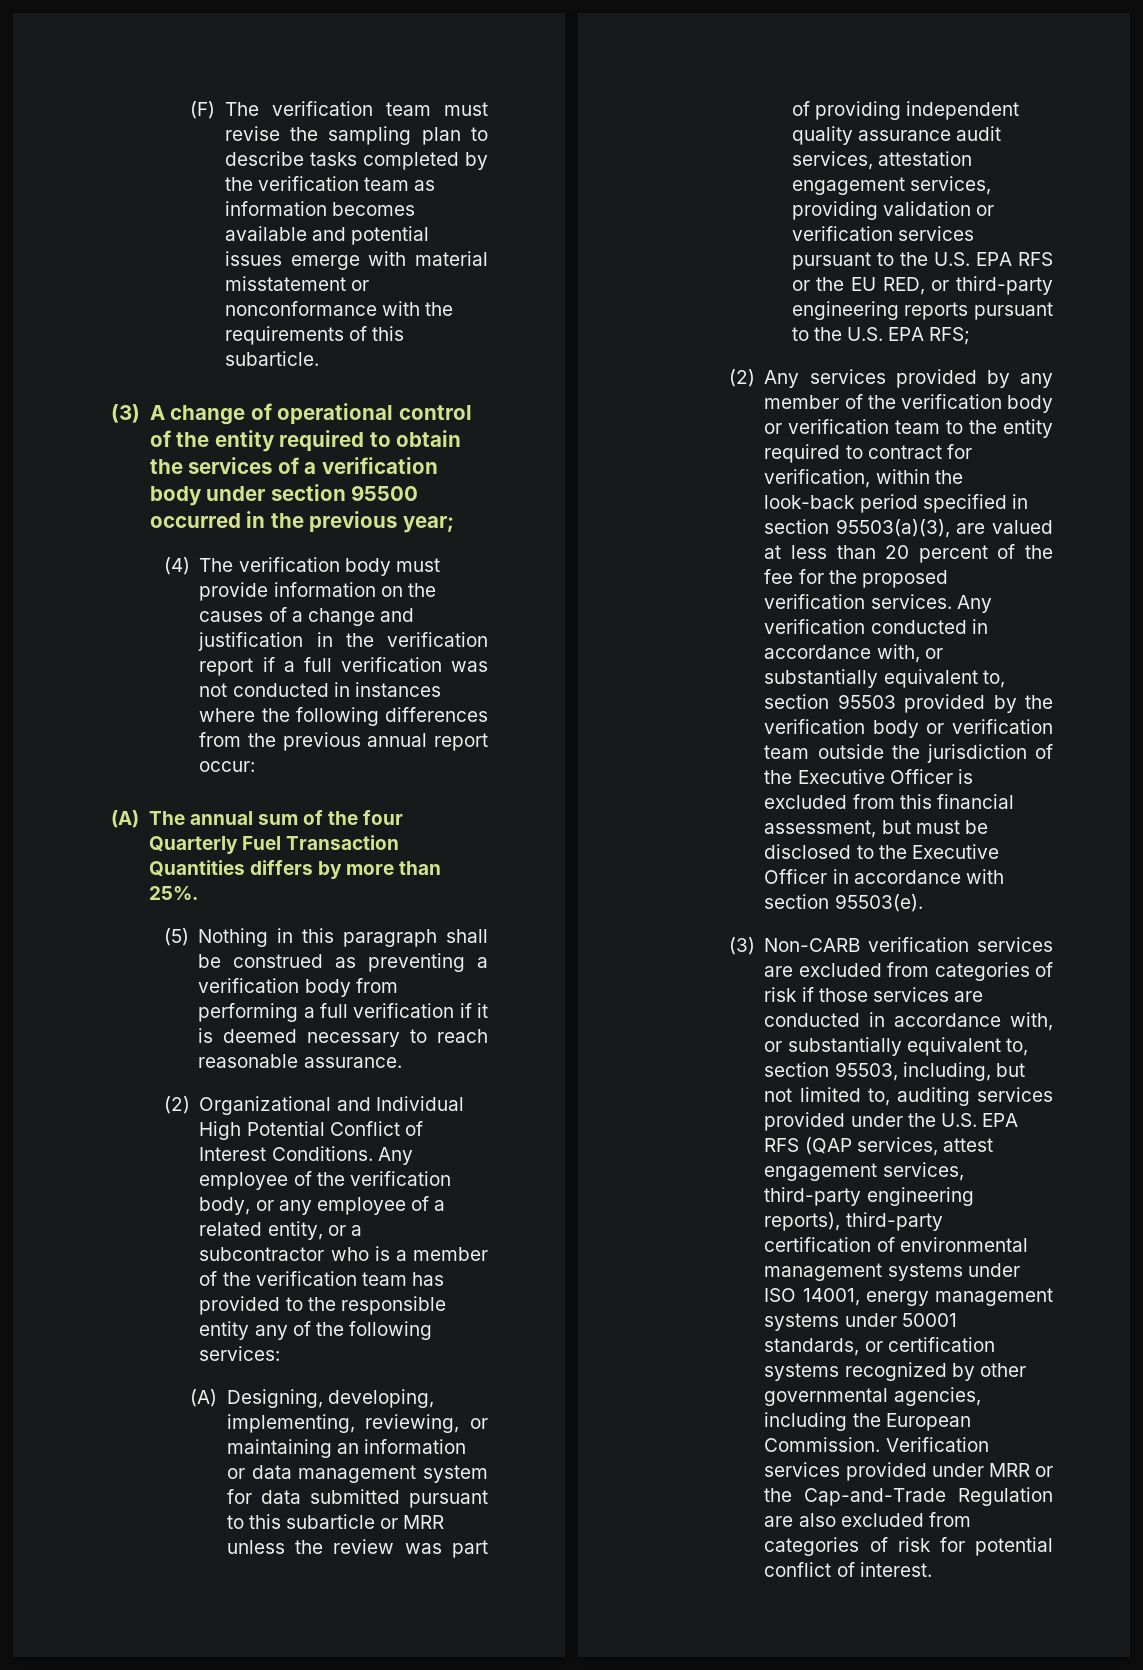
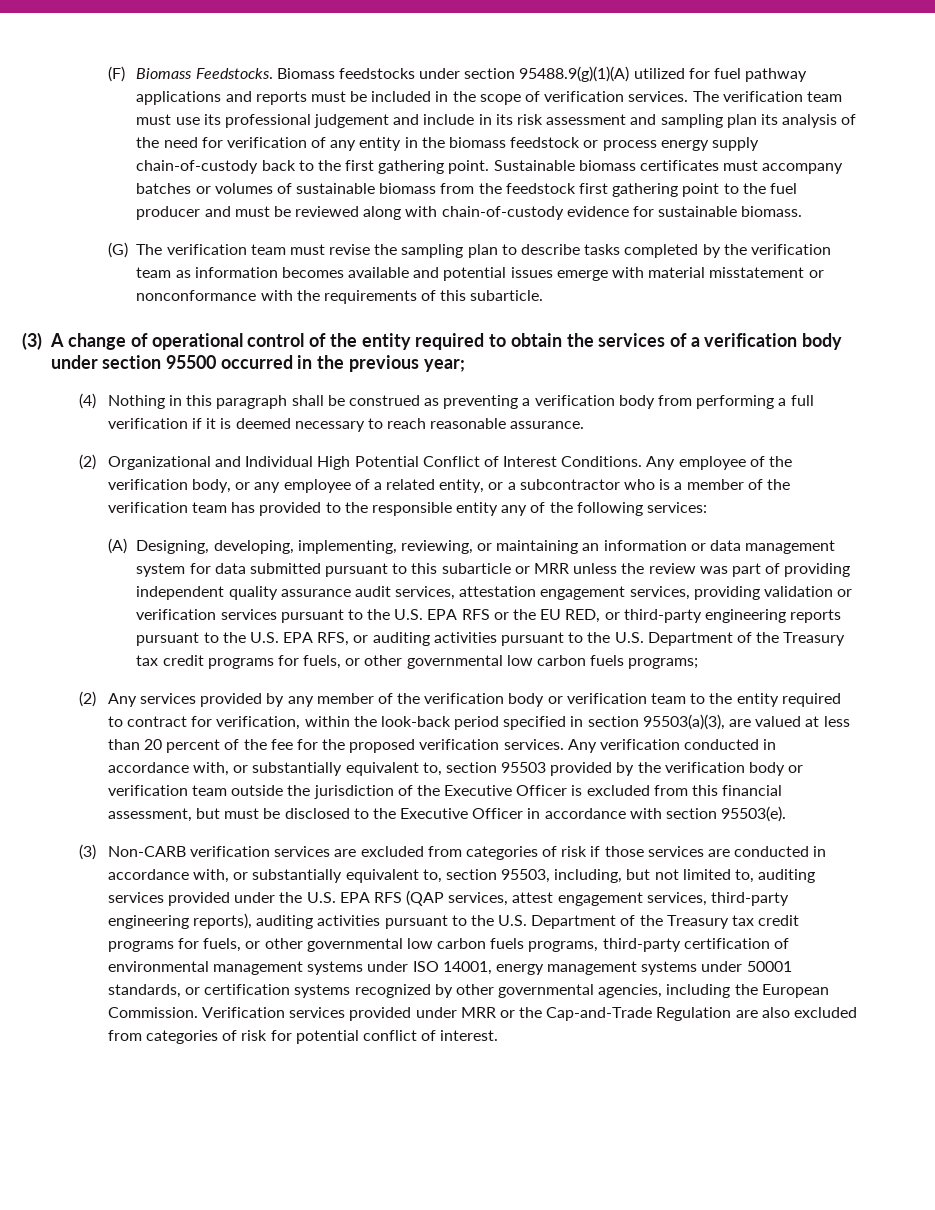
- (F) The verification team must revise the sampling plan to describe tasks completed by the verification team as information becomes available and potential issues emerge with material misstatement or nonconformance with the requirements of this subarticle.
+ (F) Biomass Feedstocks. Biomass feedstocks under section 95488.9(g)(1)(A) utilized for fuel pathway applications and reports must be included in the scope of verification services. The verification team must use its professional judgement and include in its risk assessment and sampling plan its analysis of the need for verification of any entity in the biomass feedstock or process energy supply chain-of-custody back to the first gathering point. Sustainable biomass certificates must accompany batches or volumes of sustainable biomass from the feedstock first gathering point to the fuel producer and must be reviewed along with chain-of-custody evidence for sustainable biomass.
+ (G) The verification team must revise the sampling plan to describe tasks completed by the verification team as information becomes available and potential issues emerge with material misstatement or nonconformance with the requirements of this subarticle.
- (4) The verification body must provide information on the causes of a change and justification in the verification report if a full verification was not conducted in instances where the following differences from the previous annual report occur:
- (A) The annual sum of the four Quarterly Fuel Transaction Quantities differs by more than 25%.
- (5) Nothing in this paragraph shall be construed as preventing a verification body from performing a full verification if it is deemed necessary to reach reasonable assurance.
+ (4) Nothing in this paragraph shall be construed as preventing a verification body from performing a full verification if it is deemed necessary to reach reasonable assurance.
- (A) Designing, developing, implementing, reviewing, or maintaining an information or data management system for data submitted pursuant to this subarticle or MRR unless the review was part of providing independent quality assurance audit services, attestation engagement services, providing validation or verification services pursuant to the U.S. EPA RFS or the EU RED, or third-party engineering reports pursuant to the U.S. EPA RFS;
+ (A) Designing, developing, implementing, reviewing, or maintaining an information or data management system for data submitted pursuant to this subarticle or MRR unless the review was part of providing independent quality assurance audit services, attestation engagement services, providing validation or verification services pursuant to the U.S. EPA RFS or the EU RED, or third-party engineering reports pursuant to the U.S. EPA RFS, or auditing activities pursuant to the U.S. Department of the Treasury tax credit programs for fuels, or other governmental low carbon fuels programs;
- (3) Non-CARB verification services are excluded from categories of risk if those services are conducted in accordance with, or substantially equivalent to, section 95503, including, but not limited to, auditing services provided under the U.S. EPA RFS (QAP services, attest engagement services, third-party engineering reports), third-party certification of environmental management systems under ISO 14001, energy management systems under 50001 standards, or certification systems recognized by other governmental agencies, including the European Commission.
+ (3) Non-CARB verification services are excluded from categories of risk if those services are conducted in accordance with, or substantially equivalent to, section 95503, including, but not limited to, auditing services provided under the U.S. EPA RFS (QAP services, attest engagement services, third-party engineering reports), auditing activities pursuant to the U.S. Department of the Treasury tax credit programs for fuels, or other governmental low carbon fuels programs, third-party certification of environmental management systems under ISO 14001, energy management systems under 50001 standards, or certification systems recognized by other governmental agencies, including the European Commission.

